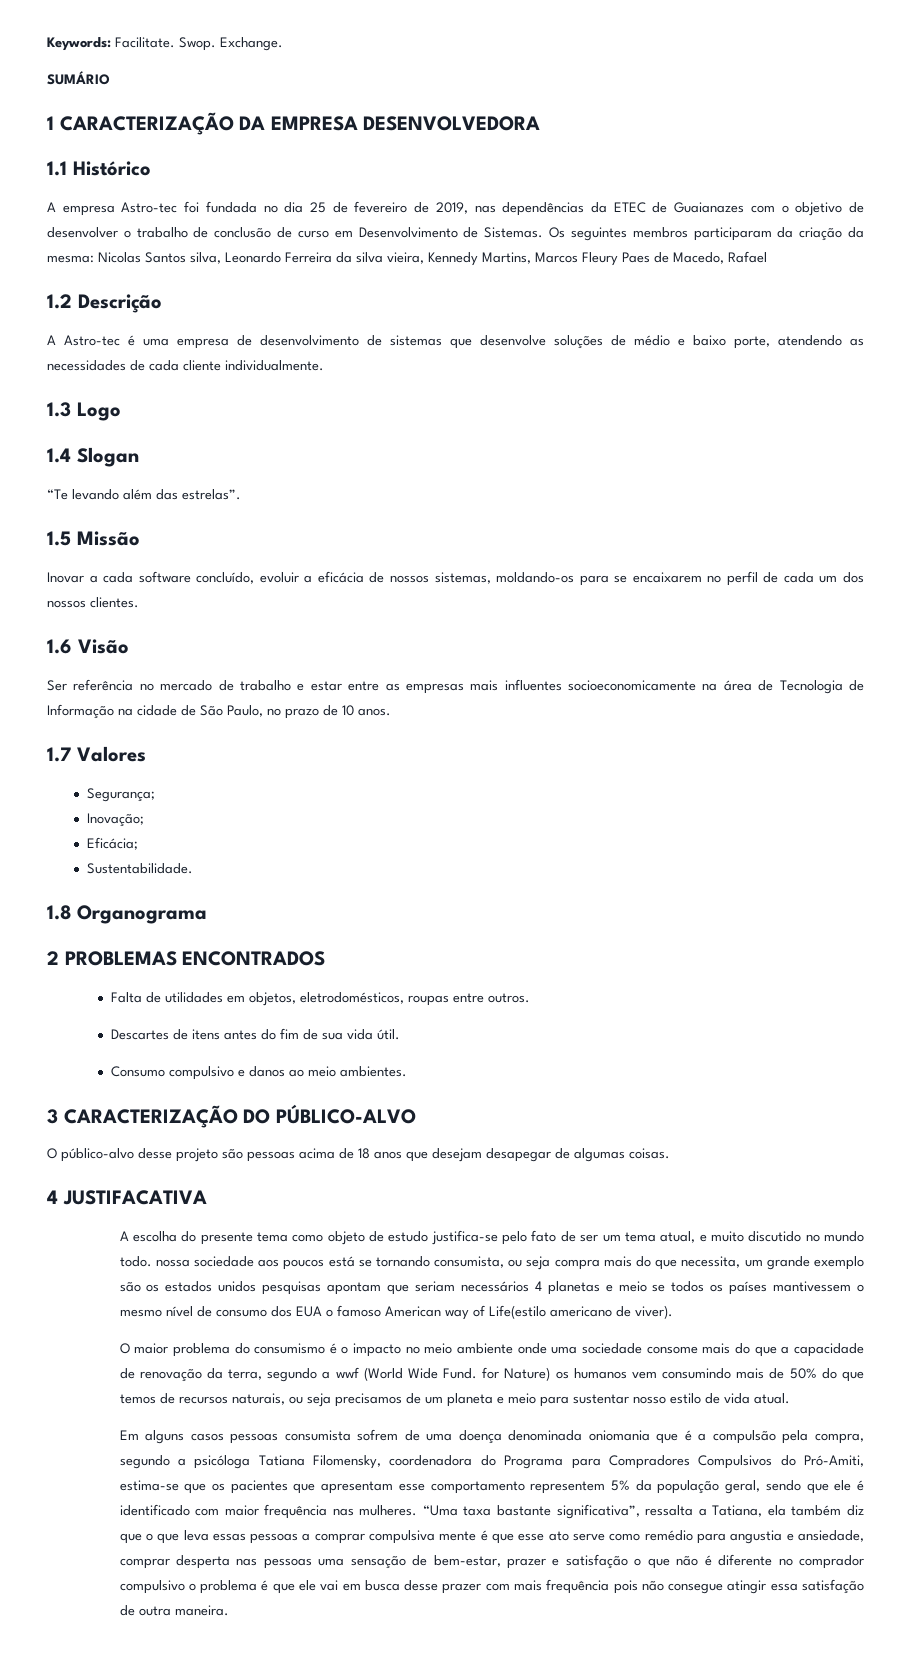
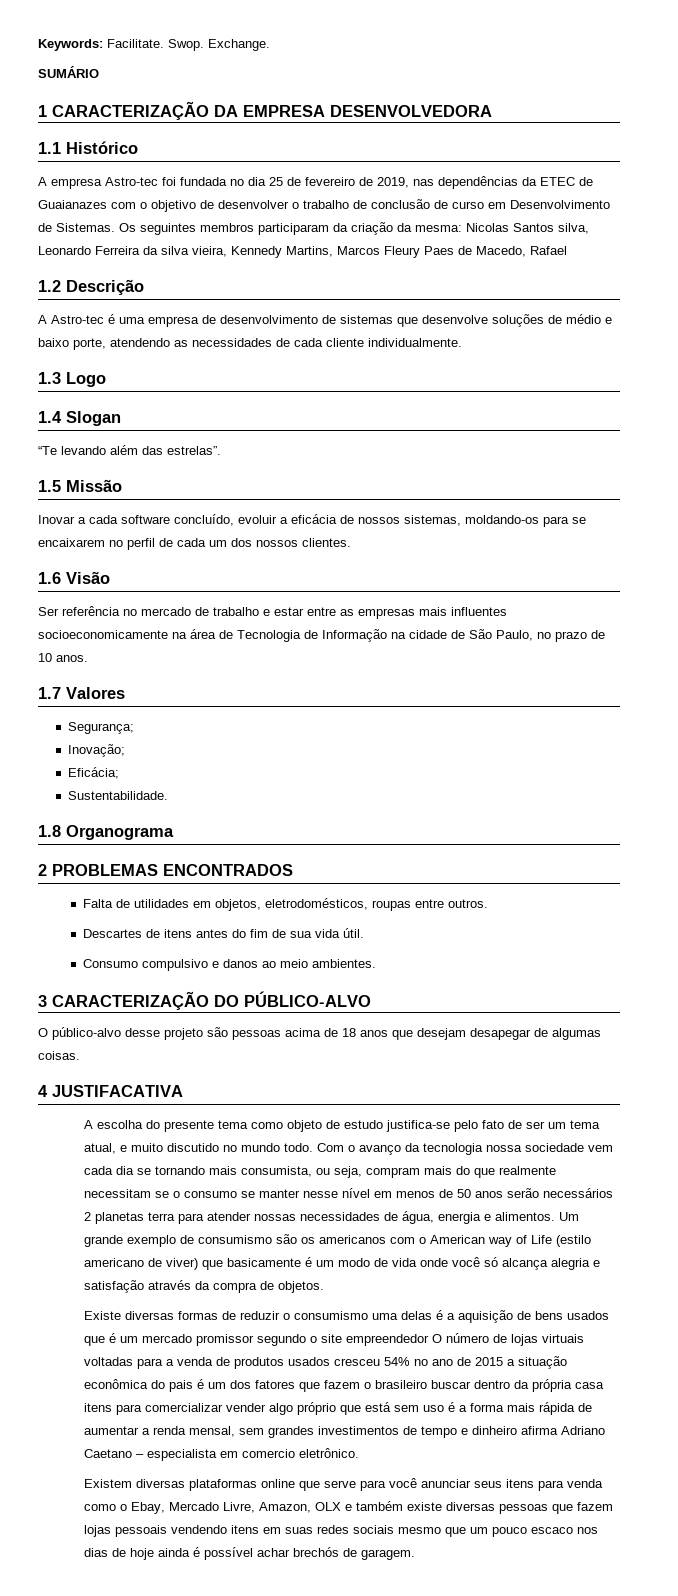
- A escolha do presente tema como objeto de estudo justifica-se pelo fato de ser um tema atual, e muito discutido no mundo todo. nossa sociedade aos poucos está se tornando consumista, ou seja compra mais do que necessita, um grande exemplo são os estados unidos pesquisas apontam que seriam necessários 4 planetas e meio se todos os países mantivessem o mesmo nível de consumo dos EUA o famoso American way of Life(estilo americano de viver).
- O maior problema do consumismo é o impacto no meio ambiente onde uma sociedade consome mais do que a capacidade de renovação da terra, segundo a wwf (World Wide Fund. for Nature) os humanos vem consumindo mais de 50% do que temos de recursos naturais, ou seja precisamos de um planeta e meio para sustentar nosso estilo de vida atual.
- Em alguns casos pessoas consumista sofrem de uma doença denominada oniomania que é a compulsão pela compra, segundo a psicóloga Tatiana Filomensky, coordenadora do Programa para Compradores Compulsivos do Pró-Amiti, estima-se que os pacientes que apresentam esse comportamento representem 5% da população geral, sendo que ele é identificado com maior frequência nas mulheres. “Uma taxa bastante significativa”, ressalta a Tatiana, ela também diz que o que leva essas pessoas a comprar compulsiva mente é que esse ato serve como remédio para angustia e ansiedade, comprar desperta nas pessoas uma sensação de bem-estar, prazer e satisfação o que não é diferente no comprador compulsivo o problema é que ele vai em busca desse prazer com mais frequência pois não consegue atingir essa satisfação de outra maneira.
+ A escolha do presente tema como objeto de estudo justifica-se pelo fato de ser um tema atual, e muito discutido no mundo todo. Com o avanço da tecnologia nossa sociedade vem cada dia se tornando mais consumista, ou seja, compram mais do que realmente necessitam se o consumo se manter nesse nível em menos de 50 anos serão necessários 2 planetas terra para atender nossas necessidades de água, energia e alimentos. Um grande exemplo de consumismo são os americanos com o American way of Life (estilo americano de viver) que basicamente é um modo de vida onde você só alcança alegria e satisfação através da compra de objetos.
+ Existe diversas formas de reduzir o consumismo uma delas é a aquisição de bens usados que é um mercado promissor segundo o site empreendedor O número de lojas virtuais voltadas para a venda de produtos usados cresceu 54% no ano de 2015 a situação econômica do pais é um dos fatores que fazem o brasileiro buscar dentro da própria casa itens para comercializar vender algo próprio que está sem uso é a forma mais rápida de aumentar a renda mensal, sem grandes investimentos de tempo e dinheiro afirma Adriano Caetano – especialista em comercio eletrônico.
+ Existem diversas plataformas online que serve para você anunciar seus itens para venda como o Ebay, Mercado Livre, Amazon, OLX e também existe diversas pessoas que fazem lojas pessoais vendendo itens em suas redes sociais mesmo que um pouco escaco nos dias de hoje ainda é possível achar brechós de garagem.

